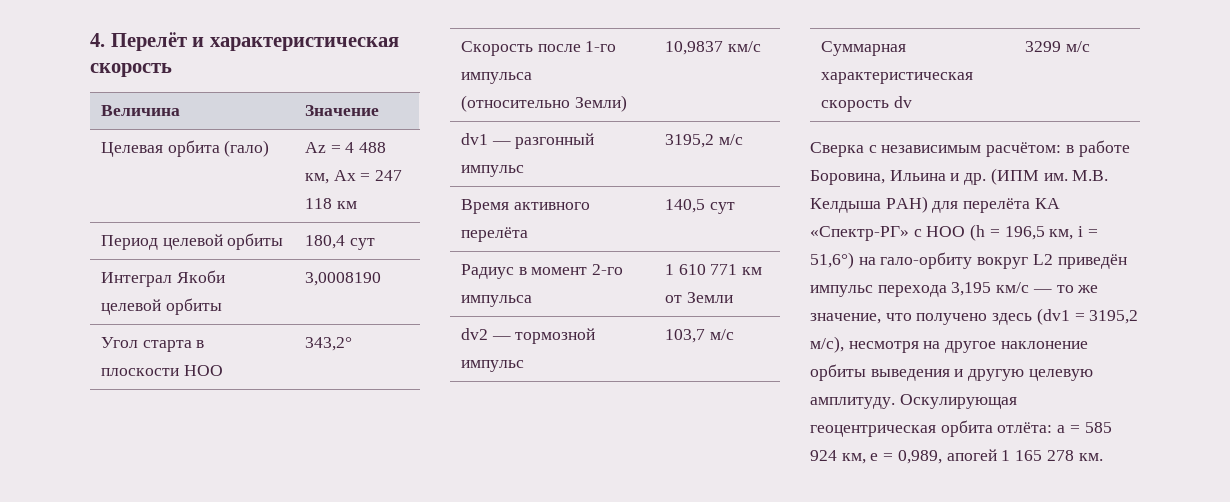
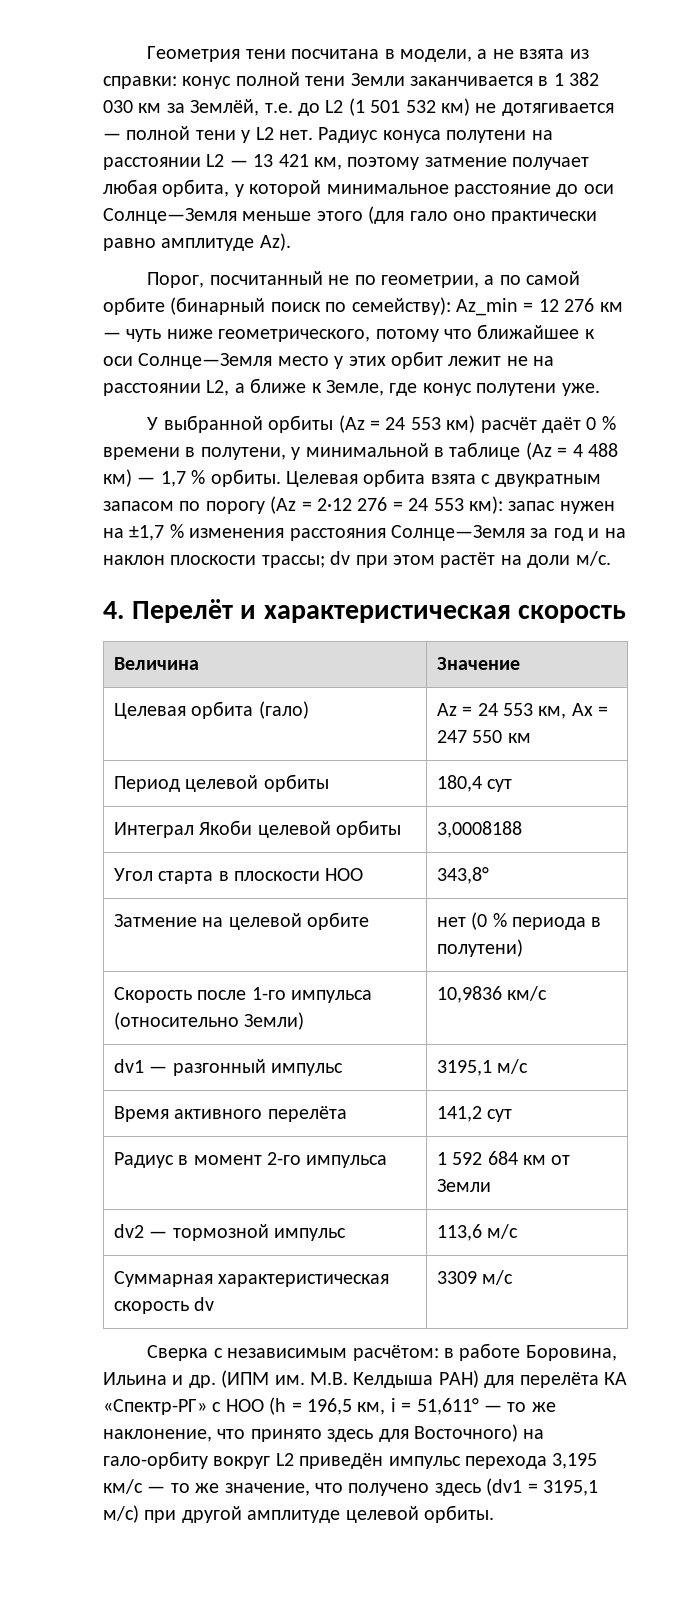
+ Геометрия тени посчитана в модели, а не взята из справки: конус полной тени Земли заканчивается в 1 382 030 км за Землёй, т.е. до L2 (1 501 532 км) не дотягивается — полной тени у L2 нет. Радиус конуса полутени на расстоянии L2 — 13 421 км, поэтому затмение получает любая орбита, у которой минимальное расстояние до оси Солнце—Земля меньше этого (для гало оно практически равно амплитуде Az).
+ Порог, посчитанный не по геометрии, а по самой орбите (бинарный поиск по семейству): Az_min = 12 276 км — чуть ниже геометрического, потому что ближайшее к оси Солнце—Земля место у этих орбит лежит не на расстоянии L2, а ближе к Земле, где конус полутени уже.
+ У выбранной орбиты (Az = 24 553 км) расчёт даёт 0 % времени в полутени, у минимальной в таблице (Az = 4 488 км) — 1,7 % орбиты. Целевая орбита взята с двукратным запасом по порогу (Az = 2·12 276 = 24 553 км): запас нужен на ±1,7 % изменения расстояния Солнце—Земля за год и на наклон плоскости трассы; dv при этом растёт на доли м/с.
- Целевая орбита (гало) | Az = 4 488 км, Ax = 247 118 км
+ Целевая орбита (гало) | Az = 24 553 км, Ax = 247 550 км
- Интеграл Якоби целевой орбиты | 3,0008190
+ Интеграл Якоби целевой орбиты | 3,0008188
- Угол старта в плоскости НОО | 343,2°
+ Угол старта в плоскости НОО | 343,8°
+ Затмение на целевой орбите | нет (0 % периода в полутени)
- Скорость после 1-го импульса (относительно Земли) | 10,9837 км/с
+ Скорость после 1-го импульса (относительно Земли) | 10,9836 км/с
- dv1 — разгонный импульс | 3195,2 м/с
+ dv1 — разгонный импульс | 3195,1 м/с
- Время активного перелёта | 140,5 сут
+ Время активного перелёта | 141,2 сут
- Радиус в момент 2-го импульса | 1 610 771 км от Земли
+ Радиус в момент 2-го импульса | 1 592 684 км от Земли
- dv2 — тормозной импульс | 103,7 м/с
+ dv2 — тормозной импульс | 113,6 м/с
- Суммарная характеристическая скорость dv | 3299 м/с
+ Суммарная характеристическая скорость dv | 3309 м/с
- Сверка с независимым расчётом: в работе Боровина, Ильина и др. (ИПМ им. М.В. Келдыша РАН) для перелёта КА «Спектр-РГ» с НОО (h = 196,5 км, i = 51,6°) на гало-орбиту вокруг L2 приведён импульс перехода 3,195 км/с — то же значение, что получено здесь (dv1 = 3195,2 м/с), несмотря на другое наклонение орбиты выведения и другую целевую амплитуду. Оскулирующая геоцентрическая орбита отлёта: a = 585 924 км, e = 0,989, апогей 1 165 278 км.
+ Сверка с независимым расчётом: в работе Боровина, Ильина и др. (ИПМ им. М.В. Келдыша РАН) для перелёта КА «Спектр-РГ» с НОО (h = 196,5 км, i = 51,611° — то же наклонение, что принято здесь для Восточного) на гало-орбиту вокруг L2 приведён импульс перехода 3,195 км/с — то же значение, что получено здесь (dv1 = 3195,1 м/с) при другой амплитуде целевой орбиты.

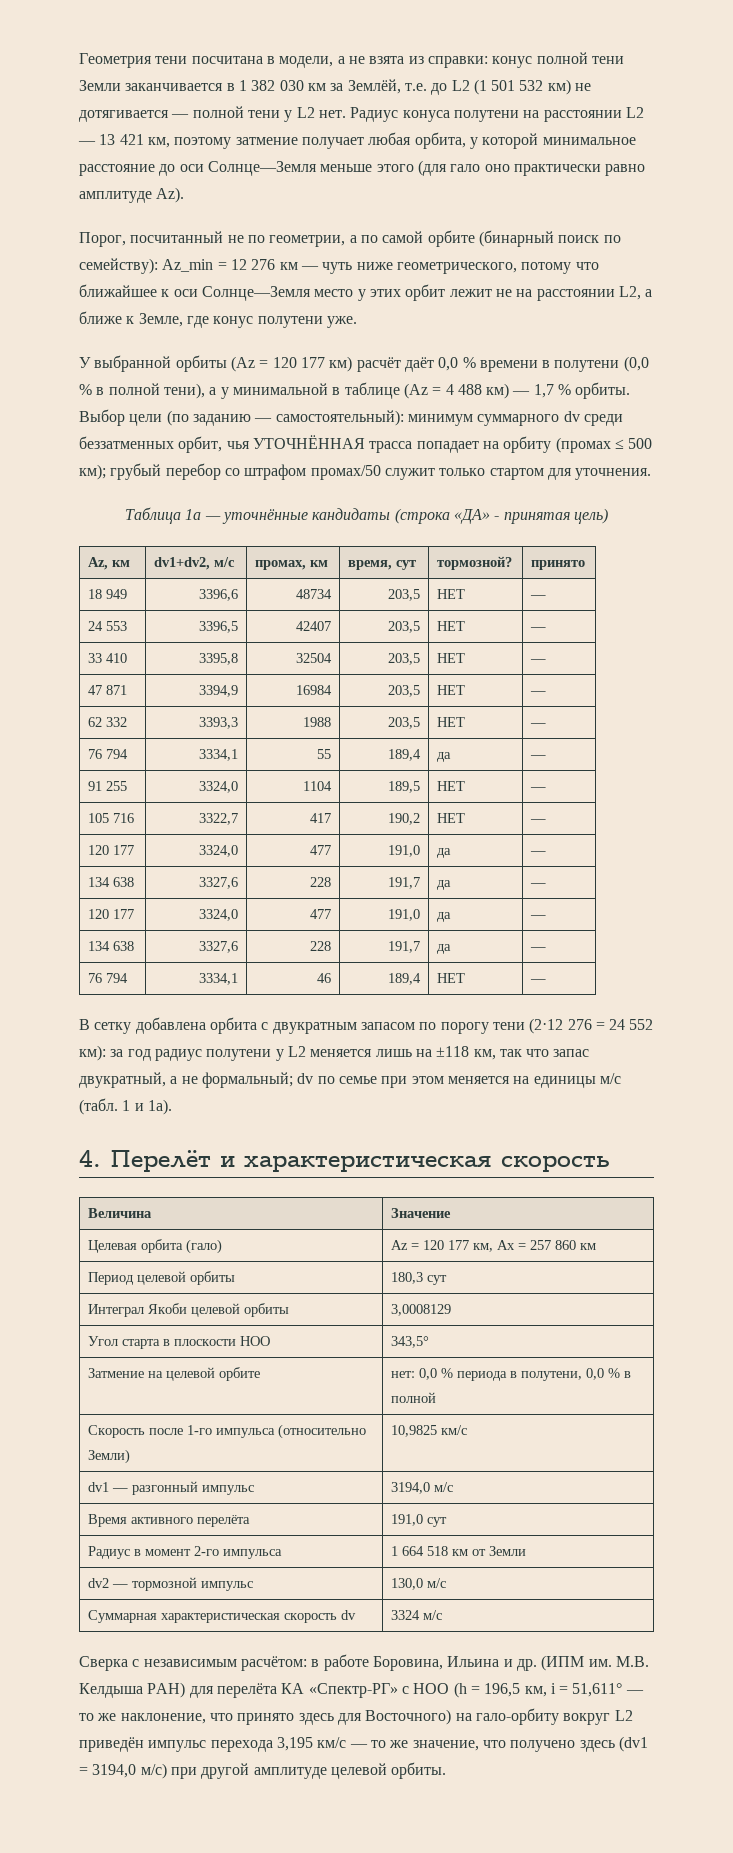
- У выбранной орбиты (Az = 24 553 км) расчёт даёт 0 % времени в полутени, у минимальной в таблице (Az = 4 488 км) — 1,7 % орбиты.
+ У выбранной орбиты (Az = 120 177 км) расчёт даёт 0,0 % времени в полутени (0,0 % в полной тени), а у минимальной в таблице (Az = 4 488 км) — 1,7 % орбиты.
- Целевая орбита взята с двукратным запасом по порогу (Az = 2·12 276 = 24 553 км): запас нужен на ±1,7 % изменения расстояния Солнце—Земля за год и на наклон плоскости трассы; dv при этом растёт на доли м/с.
+ Выбор цели (по заданию — самостоятельный): минимум суммарного dv среди беззатменных орбит, чья УТОЧНЁННАЯ трасса попадает на орбиту (промах ≤ 500 км); грубый перебор со штрафом промах/50 служит только стартом для уточнения.
+ Таблица 1а — уточнённые кандидаты (строка «ДА» - принятая цель)
+ Az, км | dv1+dv2, м/с | промах, км | время, сут | тормозной? | принято
+ 18 949 | 3396,6 | 48734 | 203,5 | НЕТ | —
+ 24 553 | 3396,5 | 42407 | 203,5 | НЕТ | —
+ 33 410 | 3395,8 | 32504 | 203,5 | НЕТ | —
+ 47 871 | 3394,9 | 16984 | 203,5 | НЕТ | —
+ 62 332 | 3393,3 | 1988 | 203,5 | НЕТ | —
+ 76 794 | 3334,1 | 55 | 189,4 | да | —
+ 91 255 | 3324,0 | 1104 | 189,5 | НЕТ | —
+ 105 716 | 3322,7 | 417 | 190,2 | НЕТ | —
+ 120 177 | 3324,0 | 477 | 191,0 | да | —
+ 134 638 | 3327,6 | 228 | 191,7 | да | —
+ 120 177 | 3324,0 | 477 | 191,0 | да | —
+ 134 638 | 3327,6 | 228 | 191,7 | да | —
+ 76 794 | 3334,1 | 46 | 189,4 | НЕТ | —
+ В сетку добавлена орбита с двукратным запасом по порогу тени (2·12 276 = 24 552 км): за год радиус полутени у L2 меняется лишь на ±118 км, так что запас двукратный, а не формальный; dv по семье при этом меняется на единицы м/с (табл. 1 и 1а).
- Целевая орбита (гало) | Az = 24 553 км, Ax = 247 550 км
+ Целевая орбита (гало) | Az = 120 177 км, Ax = 257 860 км
- Период целевой орбиты | 180,4 сут
+ Период целевой орбиты | 180,3 сут
- Интеграл Якоби целевой орбиты | 3,0008188
+ Интеграл Якоби целевой орбиты | 3,0008129
- Угол старта в плоскости НОО | 343,8°
+ Угол старта в плоскости НОО | 343,5°
- Затмение на целевой орбите | нет (0 % периода в полутени)
+ Затмение на целевой орбите | нет: 0,0 % периода в полутени, 0,0 % в полной
- Скорость после 1-го импульса (относительно Земли) | 10,9836 км/с
+ Скорость после 1-го импульса (относительно Земли) | 10,9825 км/с
- dv1 — разгонный импульс | 3195,1 м/с
+ dv1 — разгонный импульс | 3194,0 м/с
- Время активного перелёта | 141,2 сут
+ Время активного перелёта | 191,0 сут
- Радиус в момент 2-го импульса | 1 592 684 км от Земли
+ Радиус в момент 2-го импульса | 1 664 518 км от Земли
- dv2 — тормозной импульс | 113,6 м/с
+ dv2 — тормозной импульс | 130,0 м/с
- Суммарная характеристическая скорость dv | 3309 м/с
+ Суммарная характеристическая скорость dv | 3324 м/с
- в работе Боровина, Ильина и др. (ИПМ им. М.В. Келдыша РАН) для перелёта КА «Спектр-РГ» с НОО (h = 196,5 км, i = 51,611° — то же наклонение, что принято здесь для Восточного) на гало-орбиту вокруг L2 приведён импульс перехода 3,195 км/с — то же значение, что получено здесь (dv1 = 3195,1 м/с) при другой амплитуде целевой орбиты.
+ в работе Боровина, Ильина и др. (ИПМ им. М.В. Келдыша РАН) для перелёта КА «Спектр-РГ» с НОО (h = 196,5 км, i = 51,611° — то же наклонение, что принято здесь для Восточного) на гало-орбиту вокруг L2 приведён импульс перехода 3,195 км/с — то же значение, что получено здесь (dv1 = 3194,0 м/с) при другой амплитуде целевой орбиты.

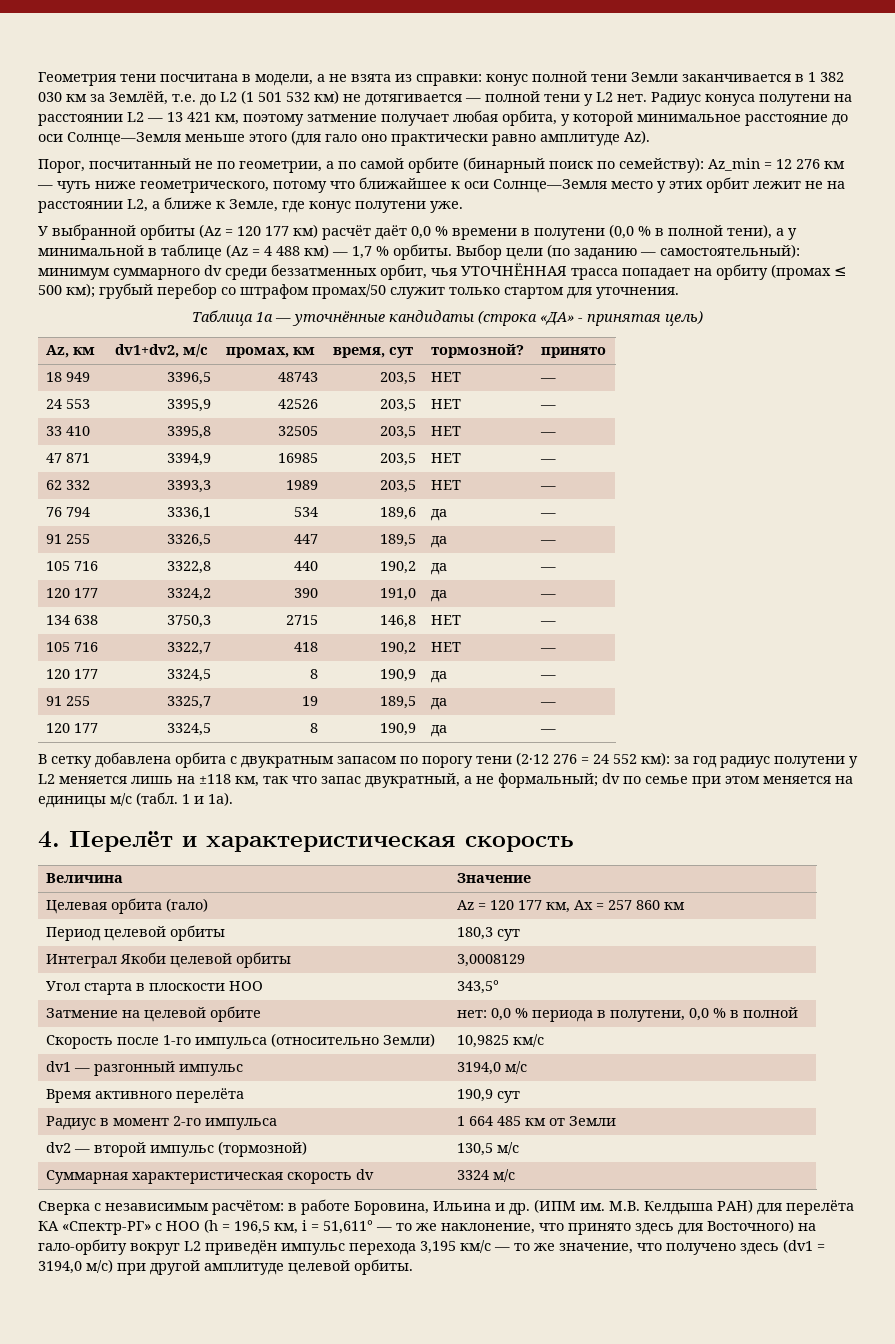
- 18 949 | 3396,6 | 48734 | 203,5 | НЕТ | —
+ 18 949 | 3396,5 | 48743 | 203,5 | НЕТ | —
- 24 553 | 3396,5 | 42407 | 203,5 | НЕТ | —
+ 24 553 | 3395,9 | 42526 | 203,5 | НЕТ | —
- 33 410 | 3395,8 | 32504 | 203,5 | НЕТ | —
+ 33 410 | 3395,8 | 32505 | 203,5 | НЕТ | —
- 47 871 | 3394,9 | 16984 | 203,5 | НЕТ | —
+ 47 871 | 3394,9 | 16985 | 203,5 | НЕТ | —
- 62 332 | 3393,3 | 1988 | 203,5 | НЕТ | —
+ 62 332 | 3393,3 | 1989 | 203,5 | НЕТ | —
- 76 794 | 3334,1 | 55 | 189,4 | да | —
- 91 255 | 3324,0 | 1104 | 189,5 | НЕТ | —
+ 76 794 | 3336,1 | 534 | 189,6 | да | —
+ 91 255 | 3326,5 | 447 | 189,5 | да | —
+ 105 716 | 3322,8 | 440 | 190,2 | да | —
+ 120 177 | 3324,2 | 390 | 191,0 | да | —
+ 134 638 | 3750,3 | 2715 | 146,8 | НЕТ | —
- 105 716 | 3322,7 | 417 | 190,2 | НЕТ | —
- 120 177 | 3324,0 | 477 | 191,0 | да | —
- 134 638 | 3327,6 | 228 | 191,7 | да | —
- 120 177 | 3324,0 | 477 | 191,0 | да | —
- 134 638 | 3327,6 | 228 | 191,7 | да | —
- 76 794 | 3334,1 | 46 | 189,4 | НЕТ | —
+ 105 716 | 3322,7 | 418 | 190,2 | НЕТ | —
+ 120 177 | 3324,5 | 8 | 190,9 | да | —
+ 91 255 | 3325,7 | 19 | 189,5 | да | —
+ 120 177 | 3324,5 | 8 | 190,9 | да | —
- Время активного перелёта | 191,0 сут
+ Время активного перелёта | 190,9 сут
- Радиус в момент 2-го импульса | 1 664 518 км от Земли
+ Радиус в момент 2-го импульса | 1 664 485 км от Земли
- dv2 — тормозной импульс | 130,0 м/с
+ dv2 — второй импульс (тормозной) | 130,5 м/с

